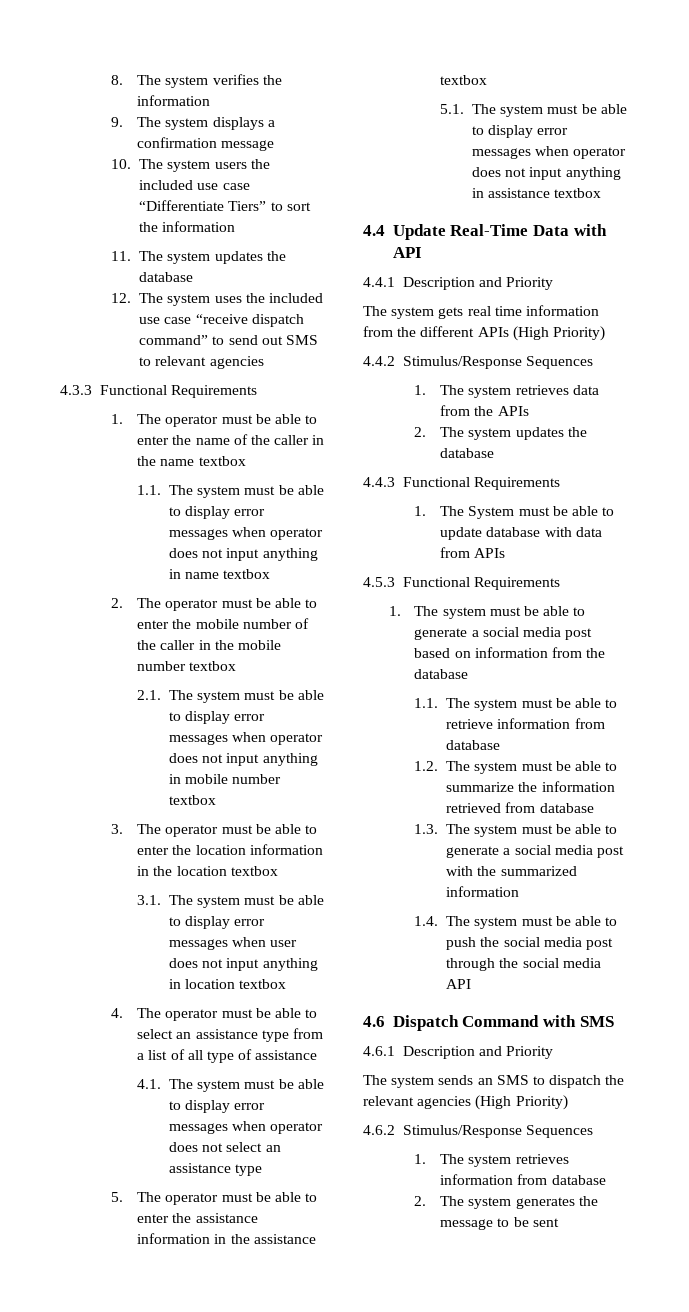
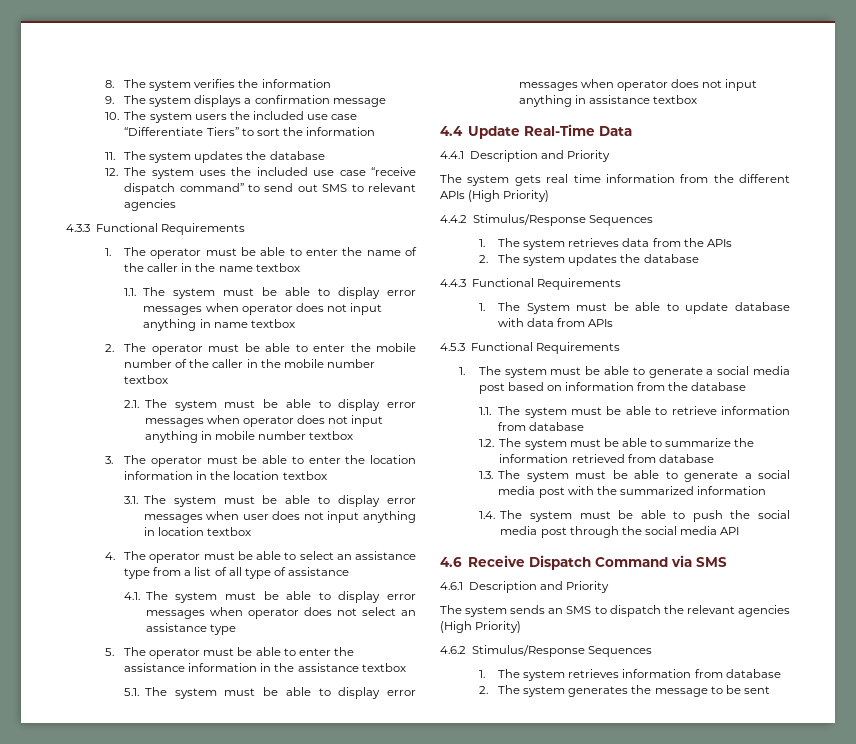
- 4.4 Update Real-Time Data with API
+ 4.4 Update Real-Time Data
- 4.6 Dispatch Command with SMS
+ 4.6 Receive Dispatch Command via SMS

